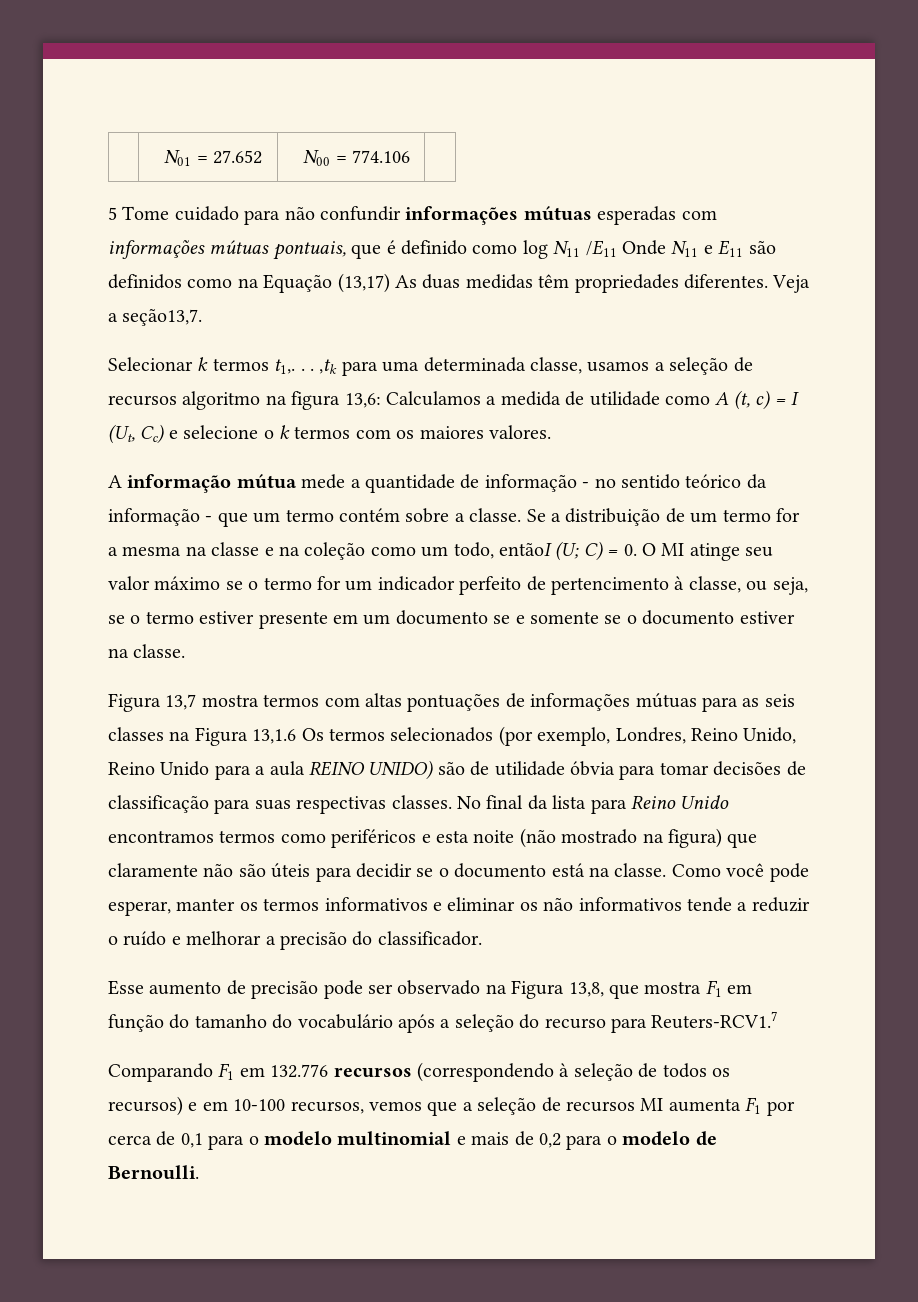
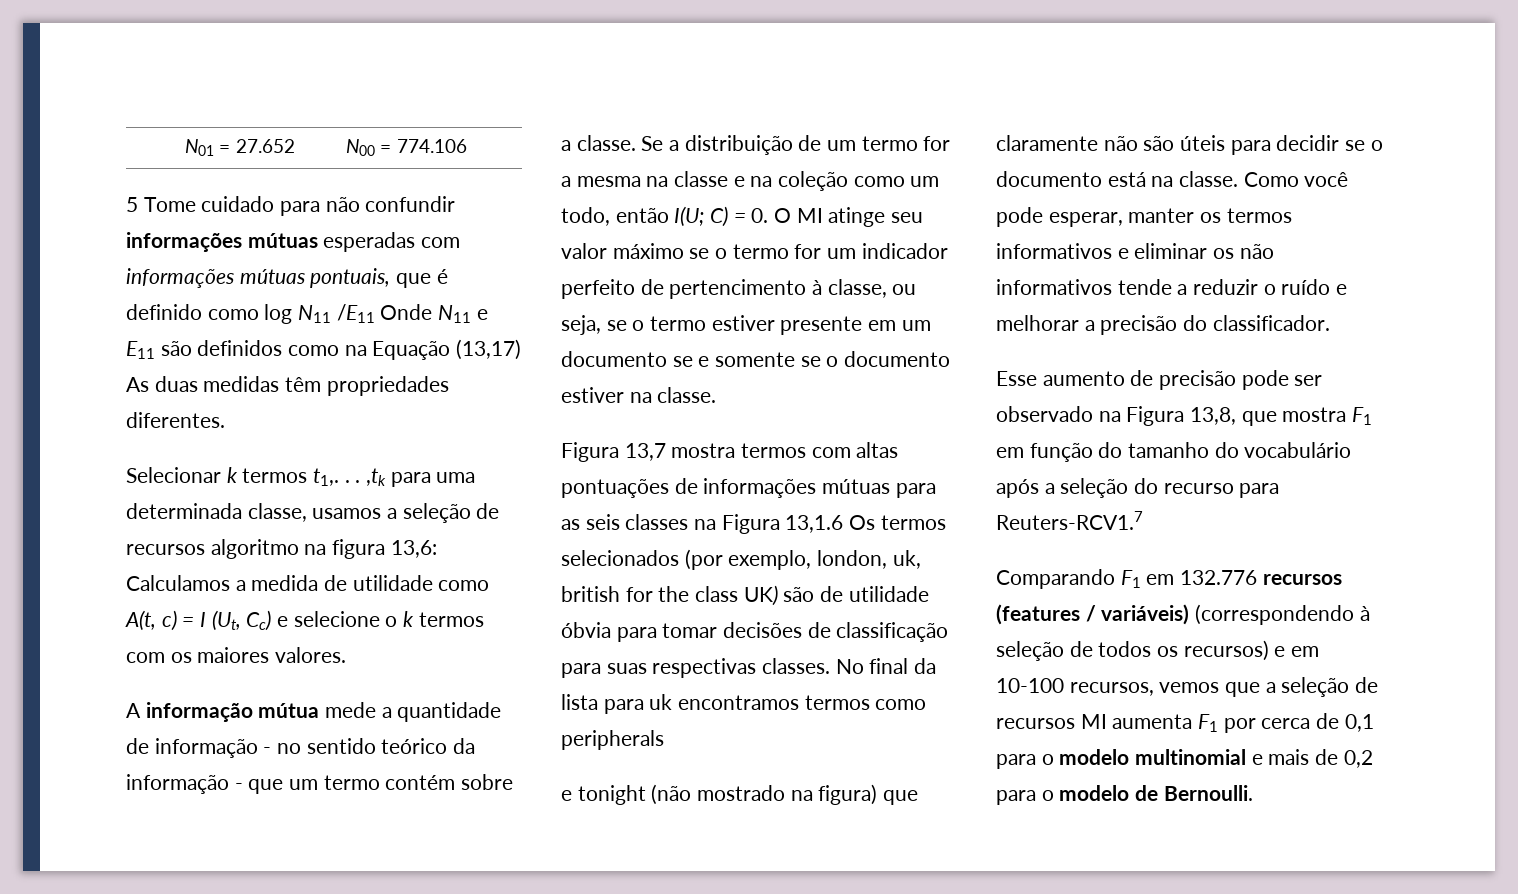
- Veja a seção13,7.
- Selecionar k termos t1,. . . ,tk para uma determinada classe, usamos a seleção de recursos algoritmo na figura 13,6: Calculamos a medida de utilidade como A (t, c) = I (Ut, Cc) e selecione o k termos com os maiores valores.
+ Selecionar k termos t1,. . . ,tk para uma determinada classe, usamos a seleção de recursos algoritmo na figura 13,6: Calculamos a medida de utilidade como A(t, c) = I (Ut, Cc) e selecione o k termos com os maiores valores.
- Se a distribuição de um termo for a mesma na classe e na coleção como um todo, entãoI (U; C) = 0. O MI atinge seu valor máximo se o termo for um indicador perfeito de pertencimento à classe, ou seja, se o termo estiver presente em um documento se e somente se o documento estiver na classe.
+ Se a distribuição de um termo for a mesma na classe e na coleção como um todo, então I(U; C) = 0. O MI atinge seu valor máximo se o termo for um indicador perfeito de pertencimento à classe, ou seja, se o termo estiver presente em um documento se e somente se o documento estiver na classe.
- Figura 13,7 mostra termos com altas pontuações de informações mútuas para as seis classes na Figura 13,1.6 Os termos selecionados (por exemplo, Londres, Reino Unido, Reino Unido para a aula REINO UNIDO) são de utilidade óbvia para tomar decisões de classificação para suas respectivas classes.
+ Figura 13,7 mostra termos com altas pontuações de informações mútuas para as seis classes na Figura 13,1.6 Os termos selecionados (por exemplo, london, uk, british for the class UK) são de utilidade óbvia para tomar decisões de classificação para suas respectivas classes.
- No final da lista para Reino Unido encontramos termos como periféricos e esta noite (não mostrado na figura) que claramente não são úteis para decidir se o documento está na classe.
+ No final da lista para uk encontramos termos como peripherals
+ e tonight (não mostrado na figura) que claramente não são úteis para decidir se o documento está na classe.
- Comparando F1 em 132.776 recursos (correspondendo à seleção de todos os recursos) e em 10-100 recursos, vemos que a seleção de recursos MI aumenta F1 por cerca de 0,1 para o modelo multinomial e mais de 0,2 para o modelo de Bernoulli.
+ Comparando F1 em 132.776 recursos (features / variáveis) (correspondendo à seleção de todos os recursos) e em 10-100 recursos, vemos que a seleção de recursos MI aumenta F1 por cerca de 0,1 para o modelo multinomial e mais de 0,2 para o modelo de Bernoulli.

